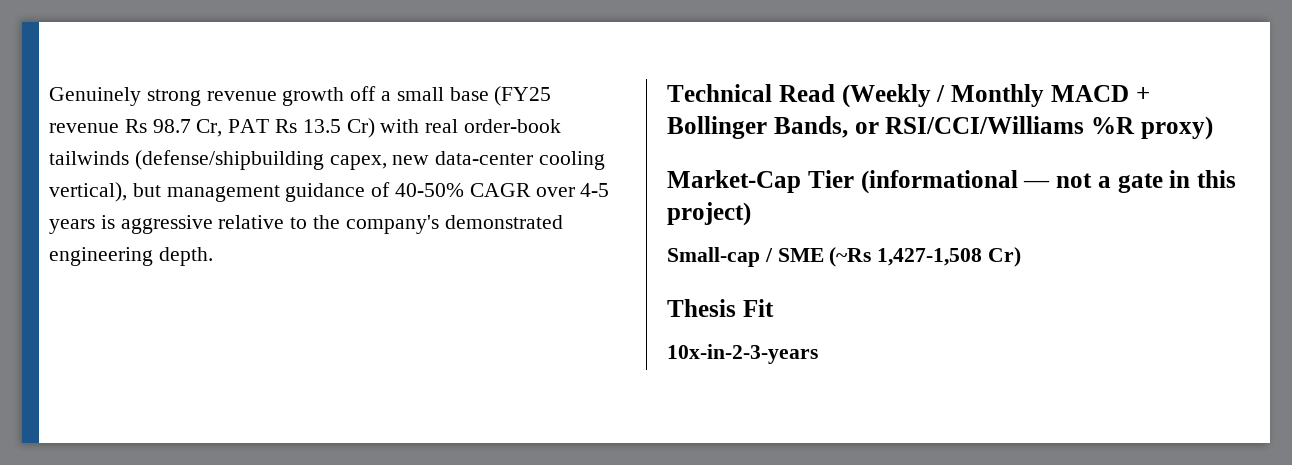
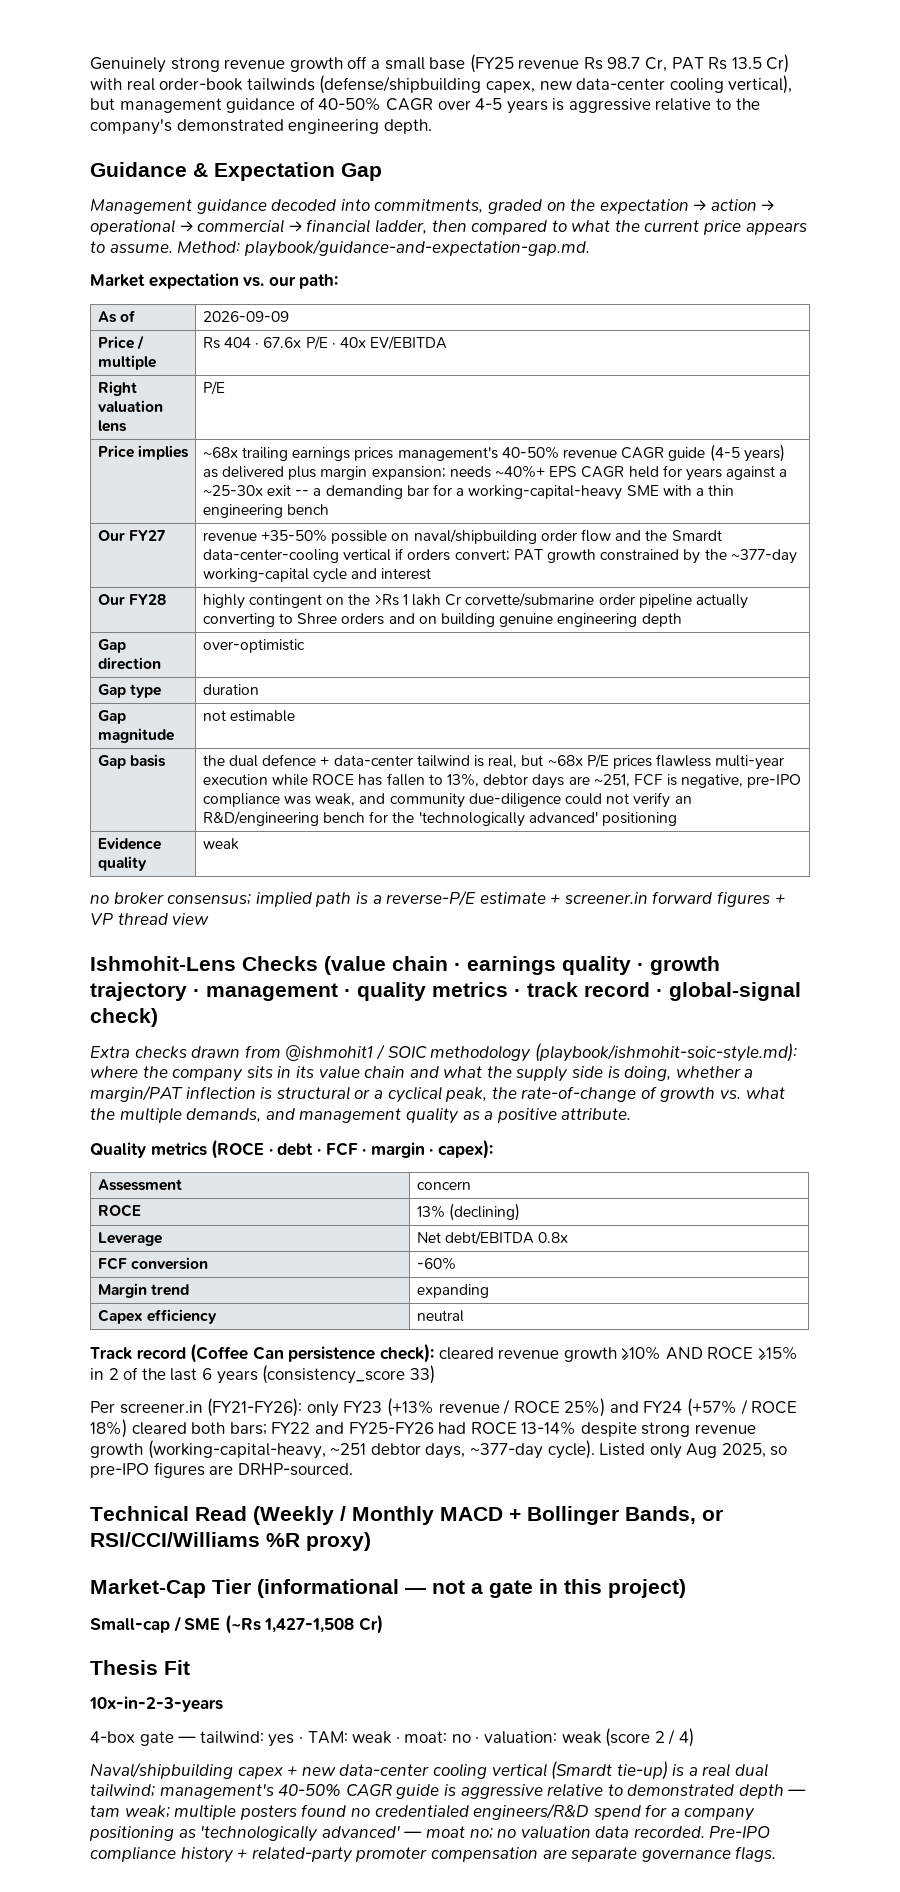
+ Guidance & Expectation Gap
+ Management guidance decoded into commitments, graded on the expectation → action → operational → commercial → financial ladder, then compared to what the current price appears to assume. Method: playbook/guidance-and-expectation-gap.md.
+ Market expectation vs. our path:
+ As of | 2026-09-09
+ Price / multiple | Rs 404 · 67.6x P/E · 40x EV/EBITDA
+ Right valuation lens | P/E
+ Price implies | ~68x trailing earnings prices management's 40-50% revenue CAGR guide (4-5 years) as delivered plus margin expansion; needs ~40%+ EPS CAGR held for years against a ~25-30x exit -- a demanding bar for a working-capital-heavy SME with a thin engineering bench
+ Our FY27 | revenue +35-50% possible on naval/shipbuilding order flow and the Smardt data-center-cooling vertical if orders convert; PAT growth constrained by the ~377-day working-capital cycle and interest
+ Our FY28 | highly contingent on the >Rs 1 lakh Cr corvette/submarine order pipeline actually converting to Shree orders and on building genuine engineering depth
+ Gap direction | over-optimistic
+ Gap type | duration
+ Gap magnitude | not estimable
+ Gap basis | the dual defence + data-center tailwind is real, but ~68x P/E prices flawless multi-year execution while ROCE has fallen to 13%, debtor days are ~251, FCF is negative, pre-IPO compliance was weak, and community due-diligence could not verify an R&D/engineering bench for the 'technologically advanced' positioning
+ Evidence quality | weak
+ no broker consensus; implied path is a reverse-P/E estimate + screener.in forward figures + VP thread view
+ Ishmohit-Lens Checks (value chain · earnings quality · growth trajectory · management · quality metrics · track record · global-signal check)
+ Extra checks drawn from @ishmohit1 / SOIC methodology (playbook/ishmohit-soic-style.md): where the company sits in its value chain and what the supply side is doing, whether a margin/PAT inflection is structural or a cyclical peak, the rate-of-change of growth vs. what the multiple demands, and management quality as a positive attribute.
+ Quality metrics (ROCE · debt · FCF · margin · capex):
+ Assessment | concern
+ ROCE | 13% (declining)
+ Leverage | Net debt/EBITDA 0.8x
+ FCF conversion | -60%
+ Margin trend | expanding
+ Capex efficiency | neutral
+ Track record (Coffee Can persistence check): cleared revenue growth ≥10% AND ROCE ≥15% in 2 of the last 6 years (consistency_score 33)
+ Per screener.in (FY21-FY26): only FY23 (+13% revenue / ROCE 25%) and FY24 (+57% / ROCE 18%) cleared both bars; FY22 and FY25-FY26 had ROCE 13-14% despite strong revenue growth (working-capital-heavy, ~251 debtor days, ~377-day cycle). Listed only Aug 2025, so pre-IPO figures are DRHP-sourced.
+ 4-box gate — tailwind: yes · TAM: weak · moat: no · valuation: weak (score 2 / 4)
+ Naval/shipbuilding capex + new data-center cooling vertical (Smardt tie-up) is a real dual tailwind; management's 40-50% CAGR guide is aggressive relative to demonstrated depth — tam weak; multiple posters found no credentialed engineers/R&D spend for a company positioning as 'technologically advanced' — moat no; no valuation data recorded. Pre-IPO compliance history + related-party promoter compensation are separate governance flags.

